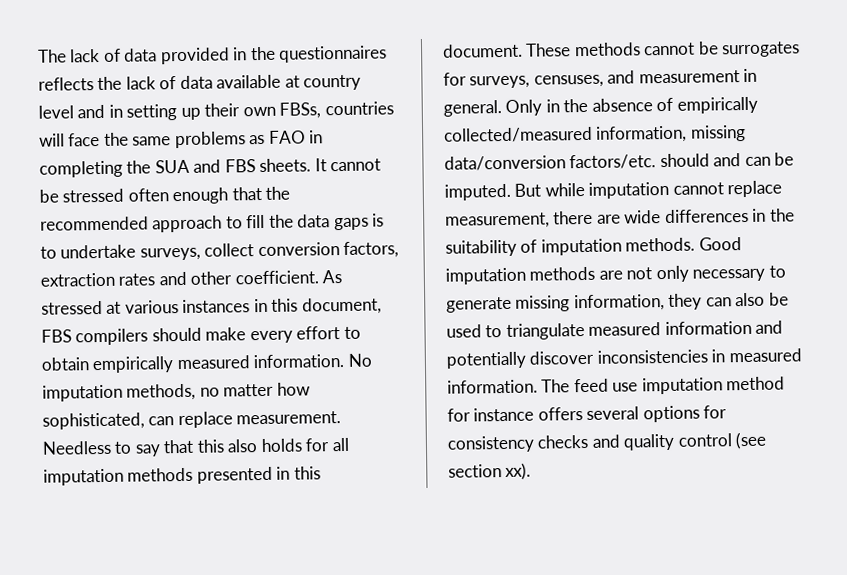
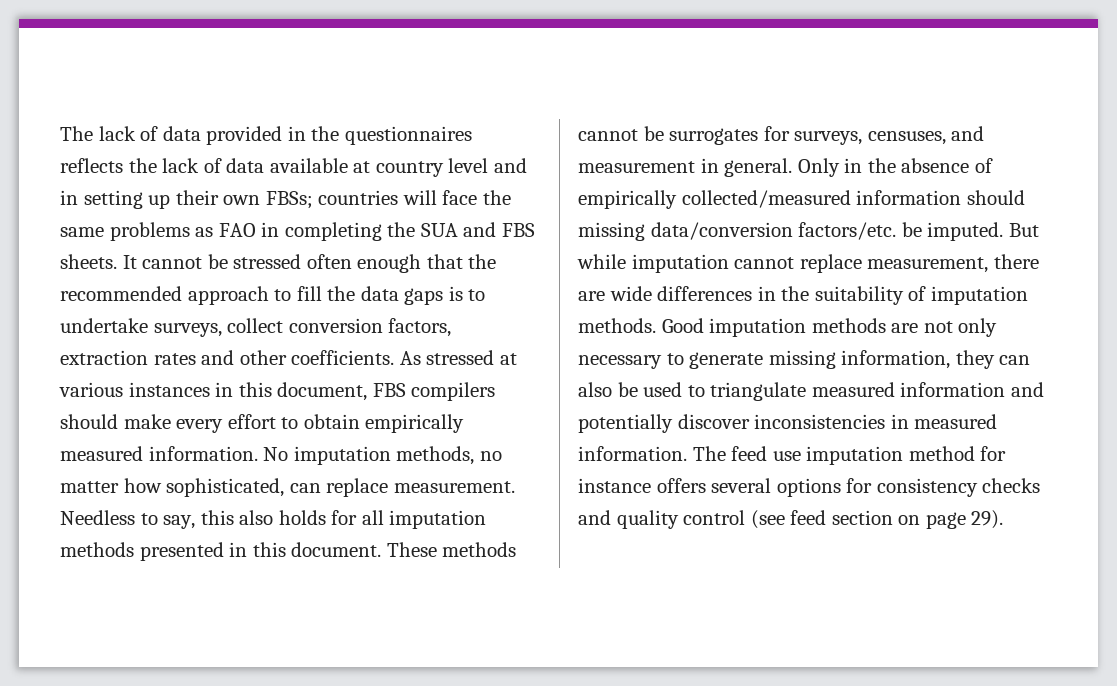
- The lack of data provided in the questionnaires reflects the lack of data available at country level and in setting up their own FBSs, countries will face the same problems as FAO in completing the SUA and FBS sheets.
+ The lack of data provided in the questionnaires reflects the lack of data available at country level and in setting up their own FBSs; countries will face the same problems as FAO in completing the SUA and FBS sheets.
- It cannot be stressed often enough that the recommended approach to fill the data gaps is to undertake surveys, collect conversion factors, extraction rates and other coefficient.
+ It cannot be stressed often enough that the recommended approach to fill the data gaps is to undertake surveys, collect conversion factors, extraction rates and other coefficients.
- Needless to say that this also holds for all imputation methods presented in this document.
+ Needless to say, this also holds for all imputation methods presented in this document.
- Only in the absence of empirically collected/measured information, missing data/conversion factors/etc. should and can be imputed.
+ Only in the absence of empirically collected/measured information should missing data/conversion factors/etc. be imputed.
- The feed use imputation method for instance offers several options for consistency checks and quality control (see section xx).
+ The feed use imputation method for instance offers several options for consistency checks and quality control (see feed section on page 29).

